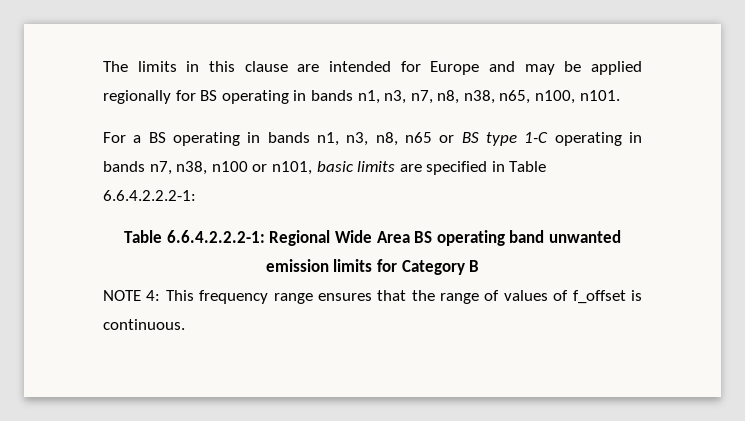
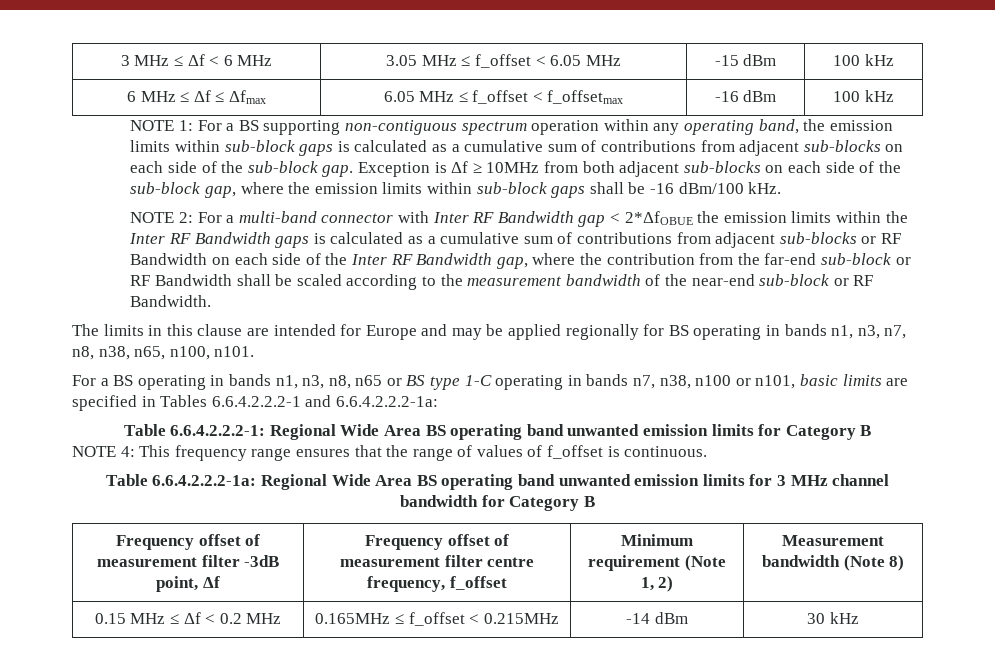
+ 3 MHz ≤ Δf < 6 MHz | 3.05 MHz ≤ f_offset < 6.05 MHz | -15 dBm | 100 kHz
+ 6 MHz ≤ Δf ≤ Δfmax | 6.05 MHz ≤ f_offset < f_offsetmax | -16 dBm | 100 kHz
+ NOTE 1: For a BS supporting non-contiguous spectrum operation within any operating band, the emission limits within sub-block gaps is calculated as a cumulative sum of contributions from adjacent sub-blocks on each side of the sub-block gap. Exception is Δf ≥ 10MHz from both adjacent sub-blocks on each side of the sub-block gap, where the emission limits within sub-block gaps shall be -16 dBm/100 kHz.
+ NOTE 2: For a multi-band connector with Inter RF Bandwidth gap < 2*ΔfOBUE the emission limits within the Inter RF Bandwidth gaps is calculated as a cumulative sum of contributions from adjacent sub-blocks or RF Bandwidth on each side of the Inter RF Bandwidth gap, where the contribution from the far-end sub-block or RF Bandwidth shall be scaled according to the measurement bandwidth of the near-end sub-block or RF Bandwidth.
- For a BS operating in bands n1, n3, n8, n65 or BS type 1-C operating in bands n7, n38, n100 or n101, basic limits are specified in Table 6.6.4.2.2.2-1:
+ For a BS operating in bands n1, n3, n8, n65 or BS type 1-C operating in bands n7, n38, n100 or n101, basic limits are specified in Tables 6.6.4.2.2.2-1 and 6.6.4.2.2.2-1a:
+ Table 6.6.4.2.2.2-1a: Regional Wide Area BS operating band unwanted emission limits for 3 MHz channel bandwidth for Category B
+ Frequency offset of measurement filter -3dB point, Δf | Frequency offset of measurement filter centre frequency, f_offset | Minimum requirement (Note 1, 2) | Measurement bandwidth (Note 8)
+ 0.15 MHz ≤ Δf < 0.2 MHz | 0.165MHz ≤ f_offset < 0.215MHz | -14 dBm | 30 kHz

